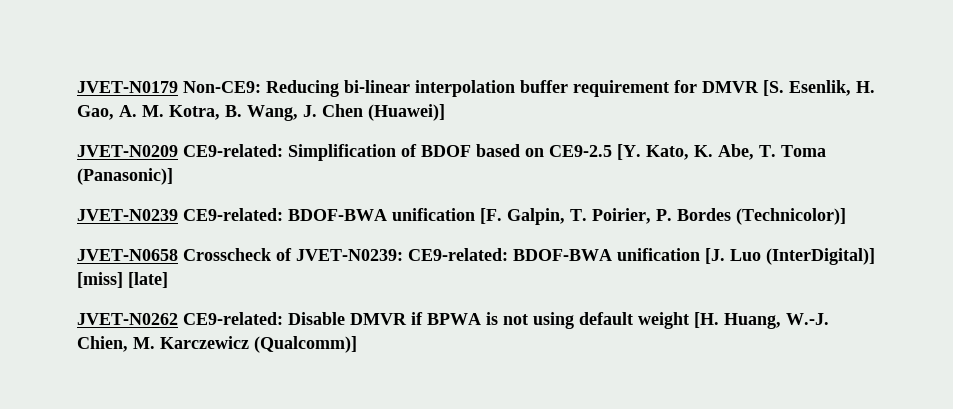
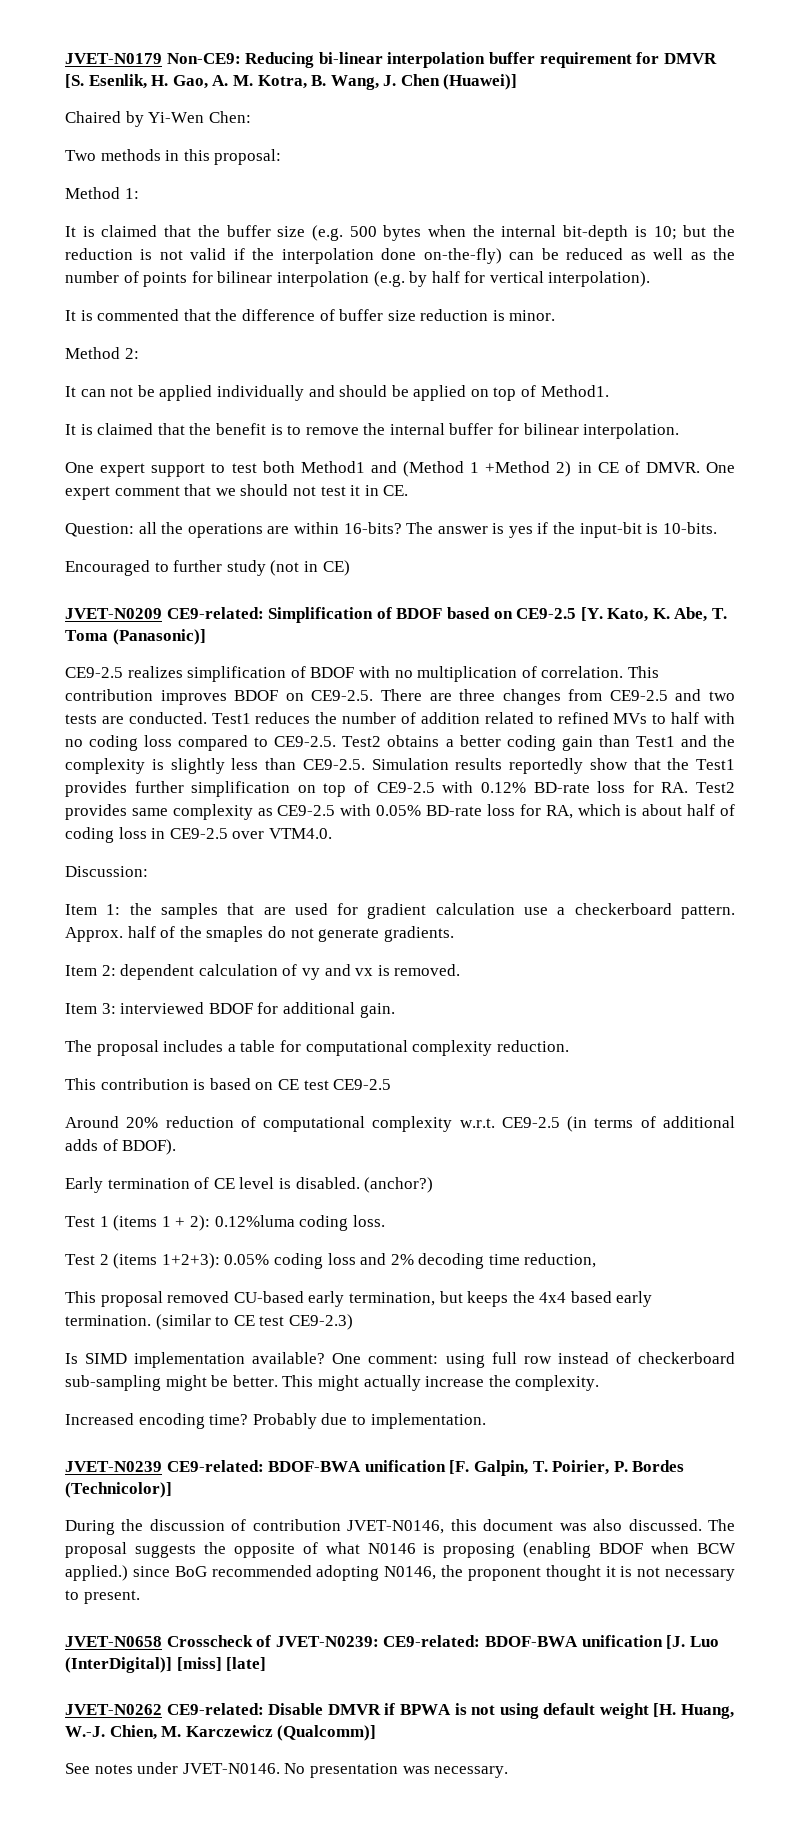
+ Chaired by Yi-Wen Chen:
+ Two methods in this proposal:
+ Method 1:
+ It is claimed that the buffer size (e.g. 500 bytes when the internal bit-depth is 10; but the reduction is not valid if the interpolation done on-the-fly) can be reduced as well as the number of points for bilinear interpolation (e.g. by half for vertical interpolation).
+ It is commented that the difference of buffer size reduction is minor.
+ Method 2:
+ It can not be applied individually and should be applied on top of Method1.
+ It is claimed that the benefit is to remove the internal buffer for bilinear interpolation.
+ One expert support to test both Method1 and (Method 1 +Method 2) in CE of DMVR. One expert comment that we should not test it in CE.
+ Question: all the operations are within 16-bits? The answer is yes if the input-bit is 10-bits.
+ Encouraged to further study (not in CE)
+ CE9-2.5 realizes simplification of BDOF with no multiplication of correlation. This contribution improves BDOF on CE9-2.5. There are three changes from CE9-2.5 and two tests are conducted. Test1 reduces the number of addition related to refined MVs to half with no coding loss compared to CE9-2.5. Test2 obtains a better coding gain than Test1 and the complexity is slightly less than CE9-2.5. Simulation results reportedly show that the Test1 provides further simplification on top of CE9-2.5 with 0.12% BD-rate loss for RA. Test2 provides same complexity as CE9-2.5 with 0.05% BD-rate loss for RA, which is about half of coding loss in CE9-2.5 over VTM4.0.
+ Discussion:
+ Item 1: the samples that are used for gradient calculation use a checkerboard pattern. Approx. half of the smaples do not generate gradients.
+ Item 2: dependent calculation of vy and vx is removed.
+ Item 3: interviewed BDOF for additional gain.
+ The proposal includes a table for computational complexity reduction.
+ This contribution is based on CE test CE9-2.5
+ Around 20% reduction of computational complexity w.r.t. CE9-2.5 (in terms of additional adds of BDOF).
+ Early termination of CE level is disabled. (anchor?)
+ Test 1 (items 1 + 2): 0.12%luma coding loss.
+ Test 2 (items 1+2+3): 0.05% coding loss and 2% decoding time reduction,
+ This proposal removed CU-based early termination, but keeps the 4x4 based early termination. (similar to CE test CE9-2.3)
+ Is SIMD implementation available? One comment: using full row instead of checkerboard sub-sampling might be better. This might actually increase the complexity.
+ Increased encoding time? Probably due to implementation.
+ During the discussion of contribution JVET-N0146, this document was also discussed. The proposal suggests the opposite of what N0146 is proposing (enabling BDOF when BCW applied.) since BoG recommended adopting N0146, the proponent thought it is not necessary to present.
+ See notes under JVET-N0146. No presentation was necessary.

